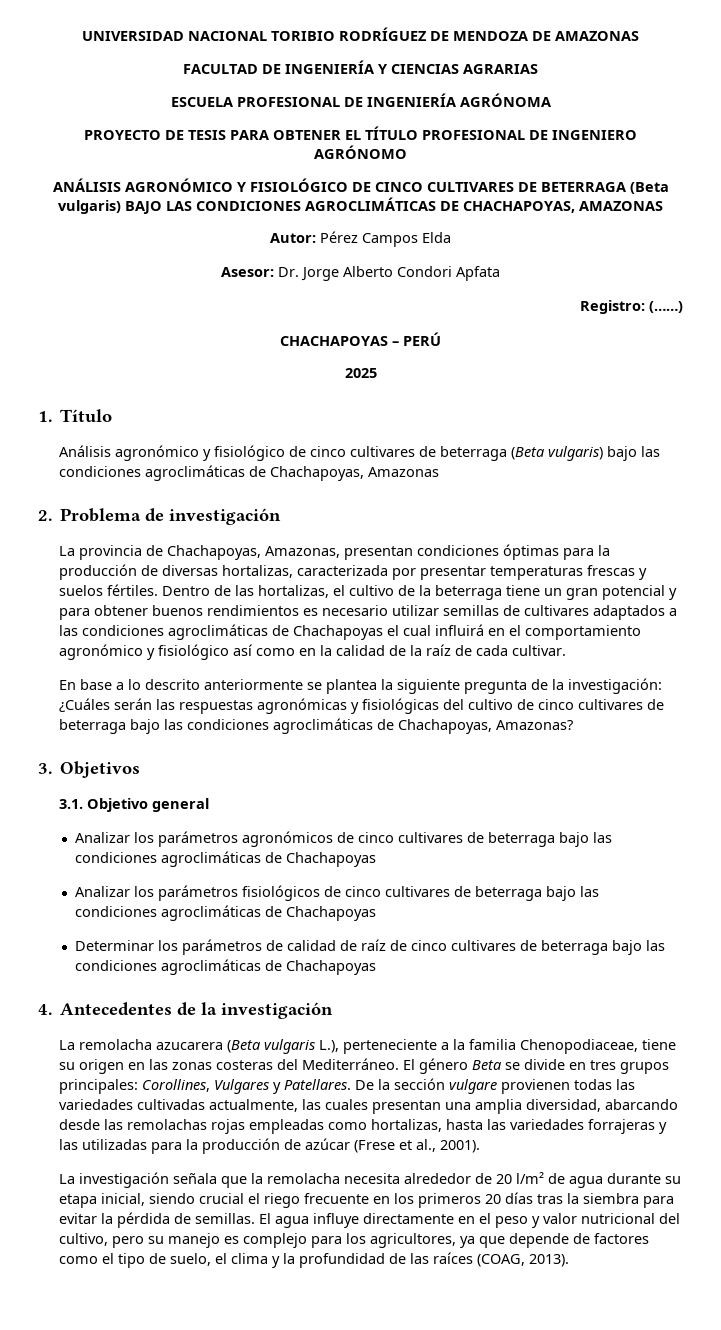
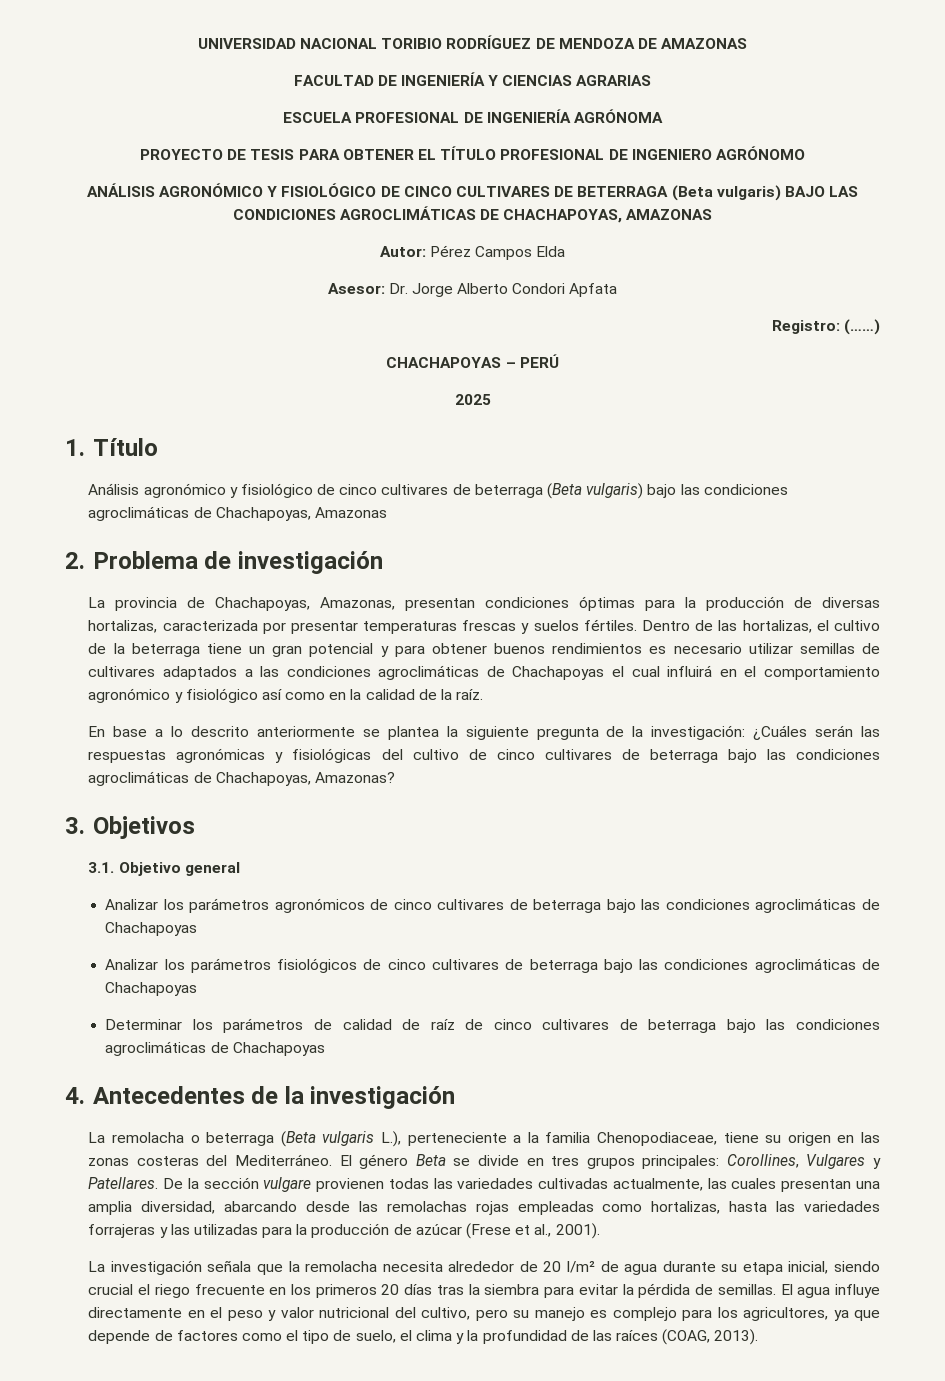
- Dentro de las hortalizas, el cultivo de la beterraga tiene un gran potencial y para obtener buenos rendimientos es necesario utilizar semillas de cultivares adaptados a las condiciones agroclimáticas de Chachapoyas el cual influirá en el comportamiento agronómico y fisiológico así como en la calidad de la raíz de cada cultivar.
+ Dentro de las hortalizas, el cultivo de la beterraga tiene un gran potencial y para obtener buenos rendimientos es necesario utilizar semillas de cultivares adaptados a las condiciones agroclimáticas de Chachapoyas el cual influirá en el comportamiento agronómico y fisiológico así como en la calidad de la raíz.
- La remolacha azucarera (Beta vulgaris L.), perteneciente a la familia Chenopodiaceae, tiene su origen en las zonas costeras del Mediterráneo.
+ La remolacha o beterraga (Beta vulgaris L.), perteneciente a la familia Chenopodiaceae, tiene su origen en las zonas costeras del Mediterráneo.

